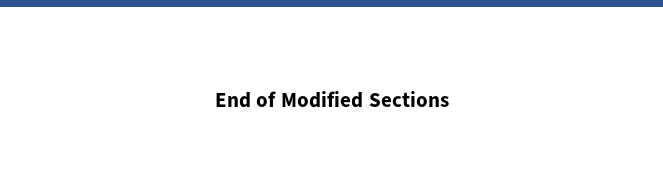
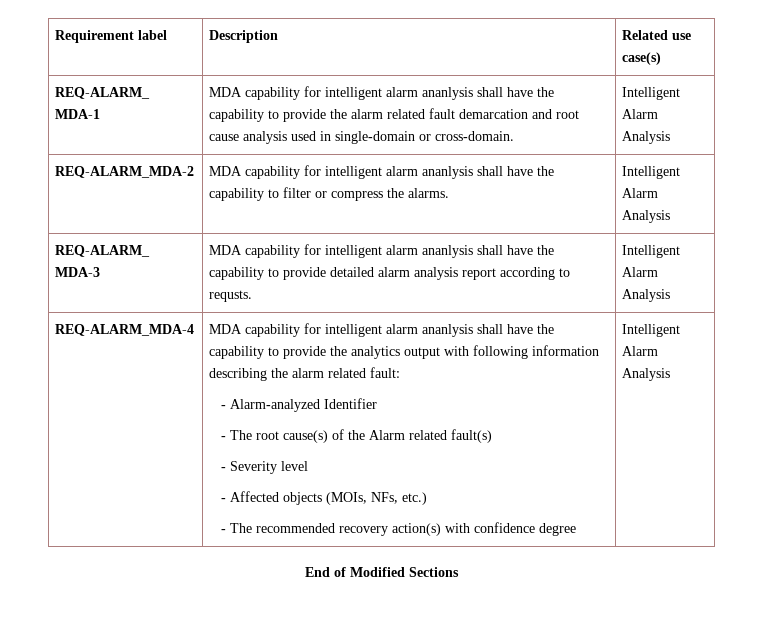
+ Requirement label | Description | Related use case(s)
+ REQ-ALARM_ MDA-1 | MDA capability for intelligent alarm ananlysis shall have the capability to provide the alarm related fault demarcation and root cause analysis used in single-domain or cross-domain. | Intelligent Alarm Analysis
+ REQ-ALARM_MDA-2 | MDA capability for intelligent alarm ananlysis shall have the capability to filter or compress the alarms. | Intelligent Alarm Analysis
+ REQ-ALARM_ MDA-3 | MDA capability for intelligent alarm ananlysis shall have the capability to provide detailed alarm analysis report according to requsts. | Intelligent Alarm Analysis
+ REQ-ALARM_MDA-4 | MDA capability for intelligent alarm ananlysis shall have the capability to provide the analytics output with following information describing the alarm related fault:
+ - Alarm-analyzed Identifier
+ - The root cause(s) of the Alarm related fault(s)
+ - Severity level
+ - Affected objects (MOIs, NFs, etc.)
+ - The recommended recovery action(s) with confidence degree | Intelligent Alarm Analysis

